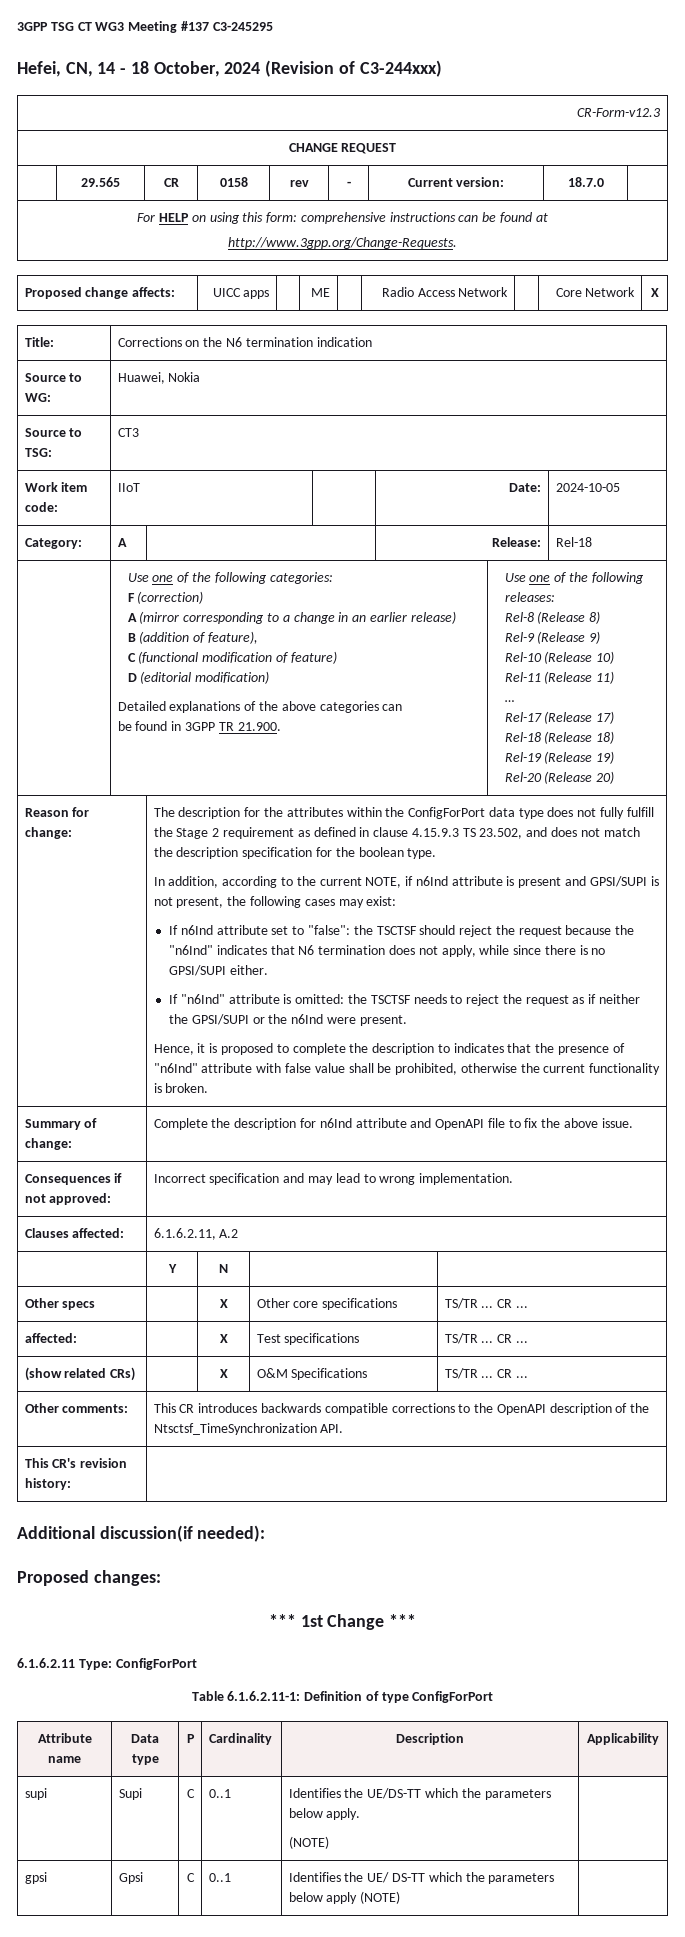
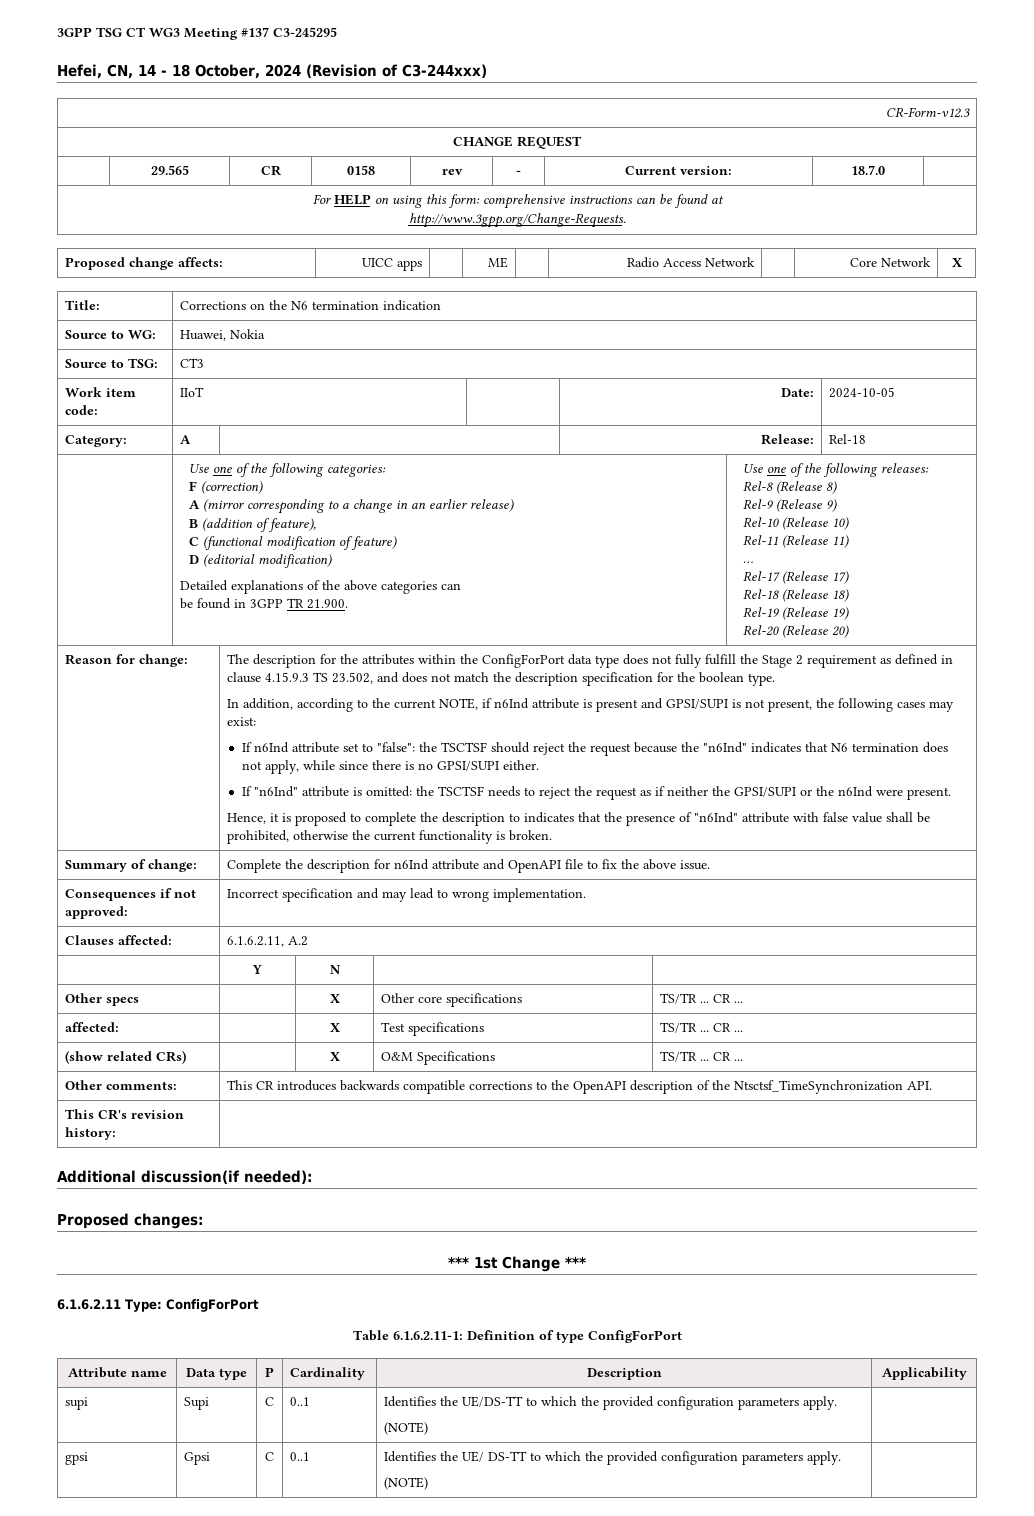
- supi | Supi | C | 0..1 | Identifies the UE/DS-TT which the parameters below apply.
+ supi | Supi | C | 0..1 | Identifies the UE/DS-TT to which the provided configuration parameters apply.
- gpsi | Gpsi | C | 0..1 | Identifies the UE/ DS-TT which the parameters below apply (NOTE) |
+ gpsi | Gpsi | C | 0..1 | Identifies the UE/ DS-TT to which the provided configuration parameters apply.
+ (NOTE) |

